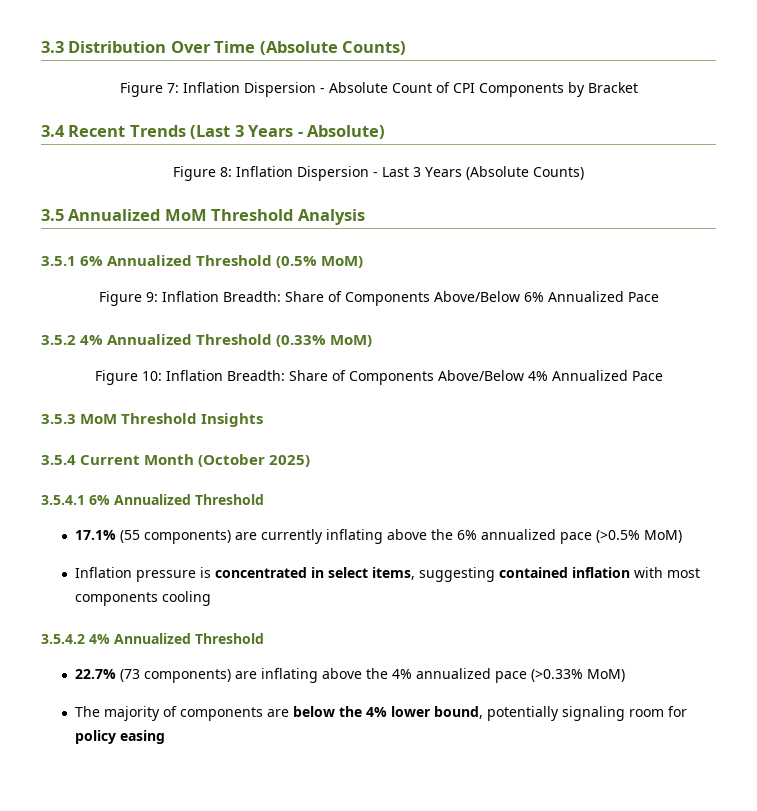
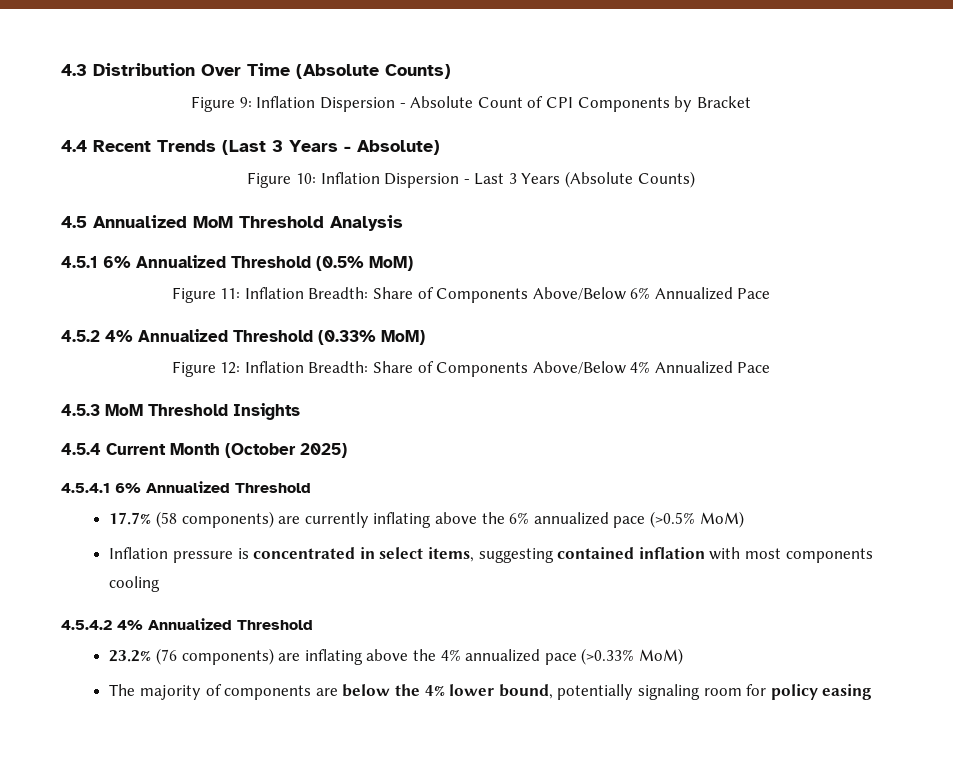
- 3.3 Distribution Over Time (Absolute Counts)
+ 4.3 Distribution Over Time (Absolute Counts)
- Figure 7: Inflation Dispersion - Absolute Count of CPI Components by Bracket
+ Figure 9: Inflation Dispersion - Absolute Count of CPI Components by Bracket
- 3.4 Recent Trends (Last 3 Years - Absolute)
+ 4.4 Recent Trends (Last 3 Years - Absolute)
- Figure 8: Inflation Dispersion - Last 3 Years (Absolute Counts)
+ Figure 10: Inflation Dispersion - Last 3 Years (Absolute Counts)
- 3.5 Annualized MoM Threshold Analysis
+ 4.5 Annualized MoM Threshold Analysis
- 3.5.1 6% Annualized Threshold (0.5% MoM)
+ 4.5.1 6% Annualized Threshold (0.5% MoM)
- Figure 9: Inflation Breadth: Share of Components Above/Below 6% Annualized Pace
+ Figure 11: Inflation Breadth: Share of Components Above/Below 6% Annualized Pace
- 3.5.2 4% Annualized Threshold (0.33% MoM)
+ 4.5.2 4% Annualized Threshold (0.33% MoM)
- Figure 10: Inflation Breadth: Share of Components Above/Below 4% Annualized Pace
+ Figure 12: Inflation Breadth: Share of Components Above/Below 4% Annualized Pace
- 3.5.3 MoM Threshold Insights
+ 4.5.3 MoM Threshold Insights
- 3.5.4 Current Month (October 2025)
+ 4.5.4 Current Month (October 2025)
- 3.5.4.1 6% Annualized Threshold
+ 4.5.4.1 6% Annualized Threshold
- 17.1% (55 components) are currently inflating above the 6% annualized pace (>0.5% MoM)
+ 17.7% (58 components) are currently inflating above the 6% annualized pace (>0.5% MoM)
- 3.5.4.2 4% Annualized Threshold
+ 4.5.4.2 4% Annualized Threshold
- 22.7% (73 components) are inflating above the 4% annualized pace (>0.33% MoM)
+ 23.2% (76 components) are inflating above the 4% annualized pace (>0.33% MoM)

